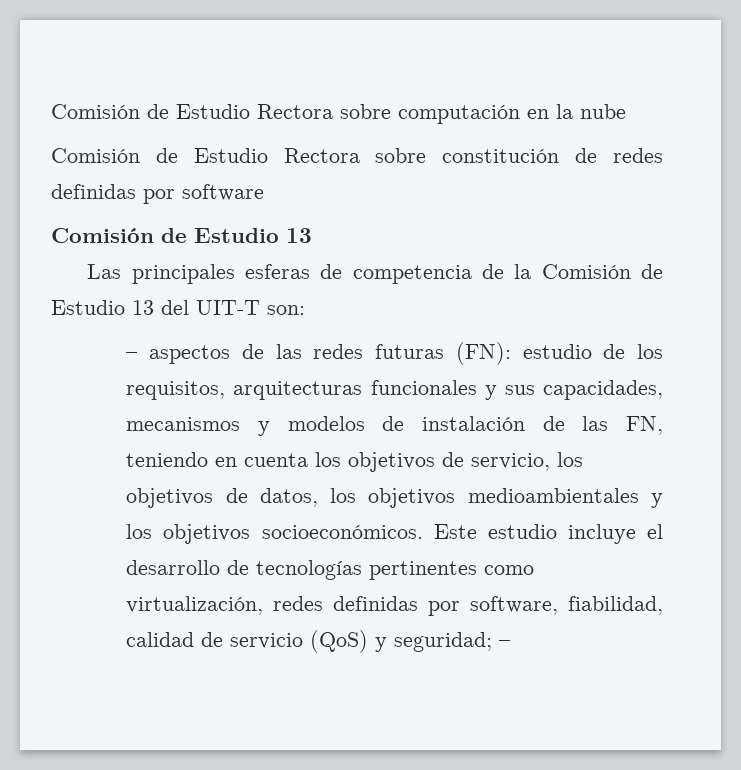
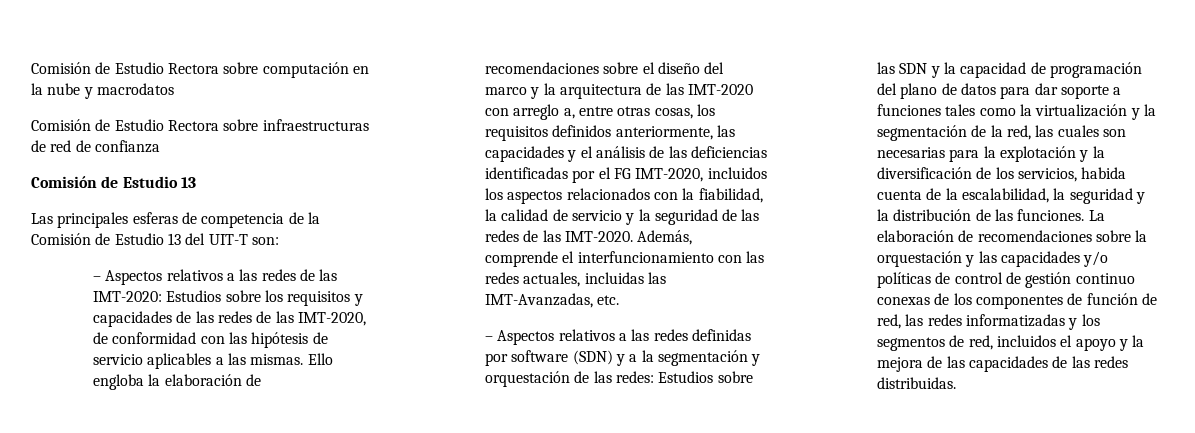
- Comisión de Estudio Rectora sobre computación en la nube
- Comisión de Estudio Rectora sobre constitución de redes definidas por software
+ Comisión de Estudio Rectora sobre computación en la nube y macrodatos
+ Comisión de Estudio Rectora sobre infraestructuras de red de confianza
- – aspectos de las redes futuras (FN): estudio de los requisitos, arquitecturas funcionales y sus capacidades, mecanismos y modelos de instalación de las FN, teniendo en cuenta los objetivos de servicio, los objetivos de datos, los objetivos medioambientales y los objetivos socioeconómicos. Este estudio incluye el desarrollo de tecnologías pertinentes como virtualización, redes definidas por software, fiabilidad, calidad de servicio (QoS) y seguridad; –
+ – Aspectos relativos a las redes de las IMT-2020: Estudios sobre los requisitos y capacidades de las redes de las IMT-2020, de conformidad con las hipótesis de servicio aplicables a las mismas. Ello engloba la elaboración de recomendaciones sobre el diseño del marco y la arquitectura de las IMT-2020 con arreglo a, entre otras cosas, los requisitos definidos anteriormente, las capacidades y el análisis de las deficiencias identificadas por el FG IMT-2020, incluidos los aspectos relacionados con la fiabilidad, la calidad de servicio y la seguridad de las redes de las IMT-2020. Además, comprende el interfuncionamiento con las redes actuales, incluidas las IMT-Avanzadas, etc.
+ – Aspectos relativos a las redes definidas por software (SDN) y a la segmentación y orquestación de las redes: Estudios sobre las SDN y la capacidad de programación del plano de datos para dar soporte a funciones tales como la virtualización y la segmentación de la red, las cuales son necesarias para la explotación y la diversificación de los servicios, habida cuenta de la escalabilidad, la seguridad y la distribución de las funciones. La elaboración de recomendaciones sobre la orquestación y las capacidades y/o políticas de control de gestión continuo conexas de los componentes de función de red, las redes informatizadas y los segmentos de red, incluidos el apoyo y la mejora de las capacidades de las redes distribuidas.

